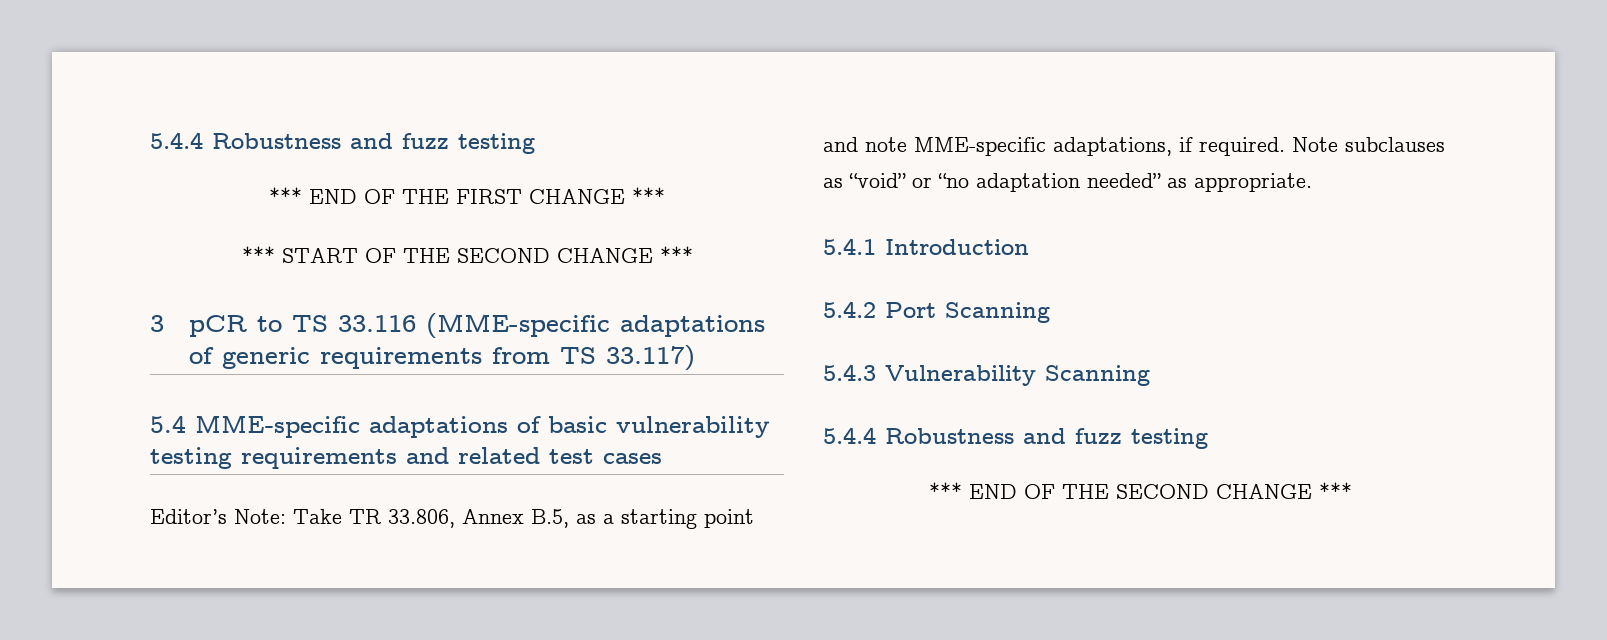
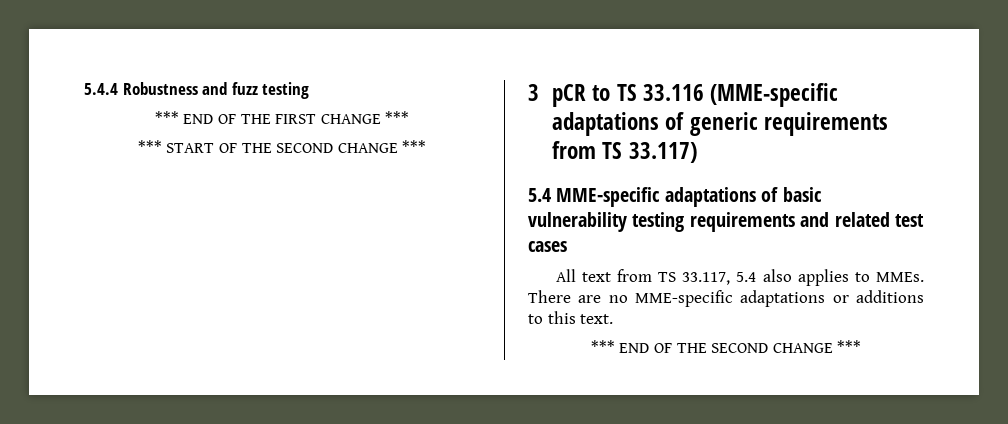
- Editor’s Note: Take TR 33.806, Annex B.5, as a starting point and note MME-specific adaptations, if required. Note subclauses as “void” or “no adaptation needed” as appropriate.
- 5.4.1 Introduction
- 5.4.2 Port Scanning
- 5.4.3 Vulnerability Scanning
- 5.4.4 Robustness and fuzz testing
+ All text from TS 33.117, 5.4 also applies to MMEs. There are no MME-specific adaptations or additions to this text.

